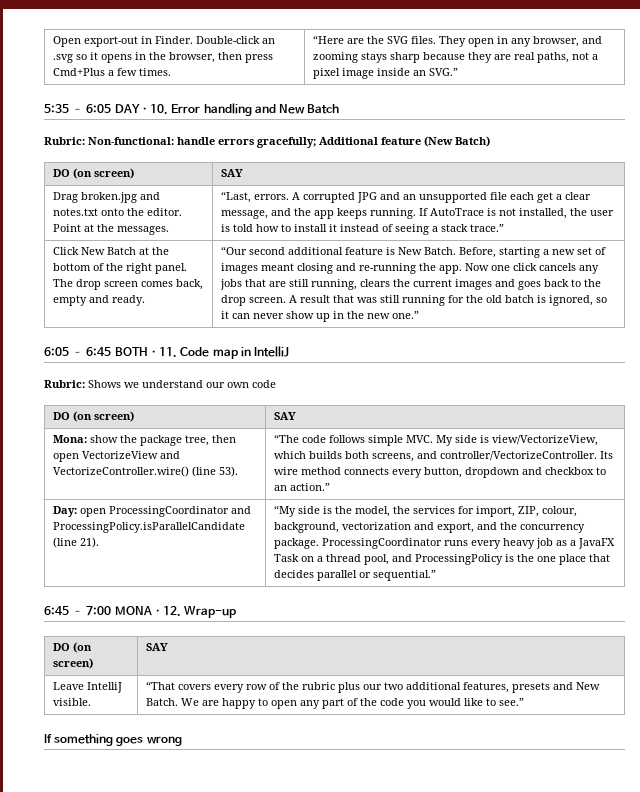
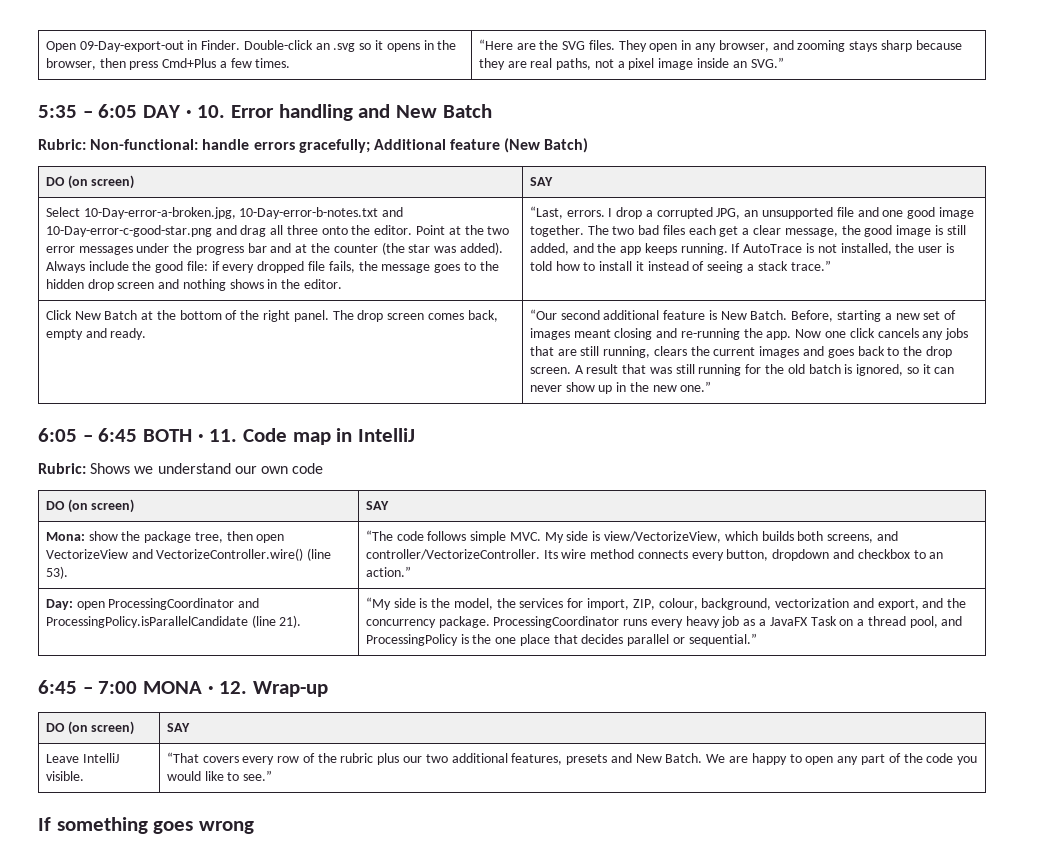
- Open export-out in Finder.
+ Open 09-Day-export-out in Finder.
- Drag broken.jpg and notes.txt onto the editor.
+ Select 10-Day-error-a-broken.jpg, 10-Day-error-b-notes.txt and 10-Day-error-c-good-star.png and drag all three onto the editor.
- Point at the messages. | “Last, errors. A corrupted JPG and an unsupported file each get a clear message, and the app keeps running.
+ Point at the two error messages under the progress bar and at the counter (the star was added). Always include the good file: if every dropped file fails, the message goes to the hidden drop screen and nothing shows in the editor. | “Last, errors. I drop a corrupted JPG, an unsupported file and one good image together. The two bad files each get a clear message, the good image is still added, and the app keeps running.

